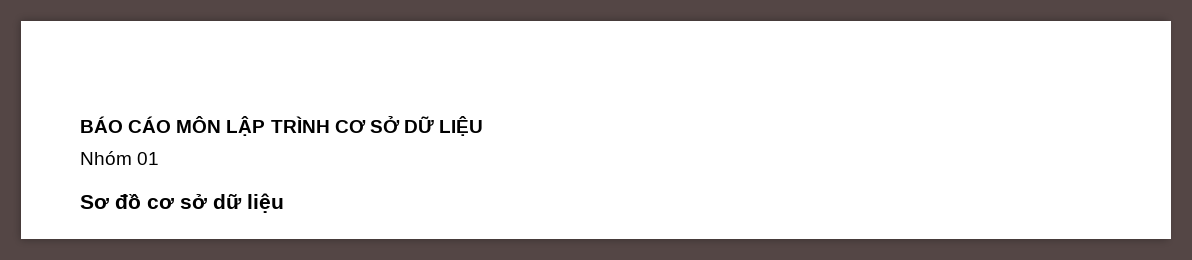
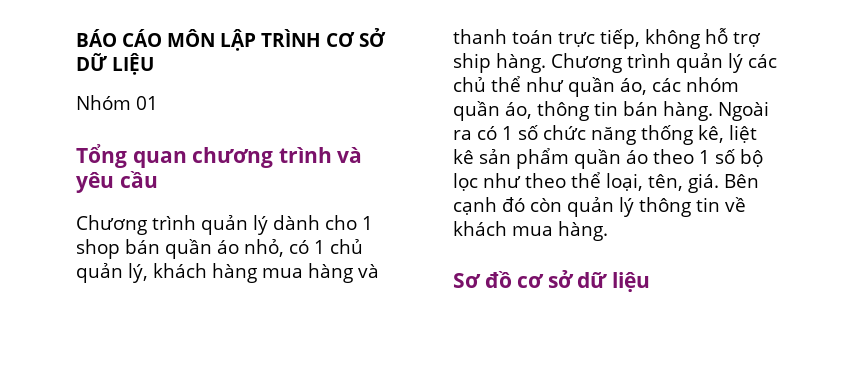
+ Tổng quan chương trình và yêu cầu
+ Chương trình quản lý dành cho 1 shop bán quần áo nhỏ, có 1 chủ quản lý, khách hàng mua hàng và thanh toán trực tiếp, không hỗ trợ ship hàng. Chương trình quản lý các chủ thể như quần áo, các nhóm quần áo, thông tin bán hàng. Ngoài ra có 1 số chức năng thống kê, liệt kê sản phẩm quần áo theo 1 số bộ lọc như theo thể loại, tên, giá. Bên cạnh đó còn quản lý thông tin về khách mua hàng.

